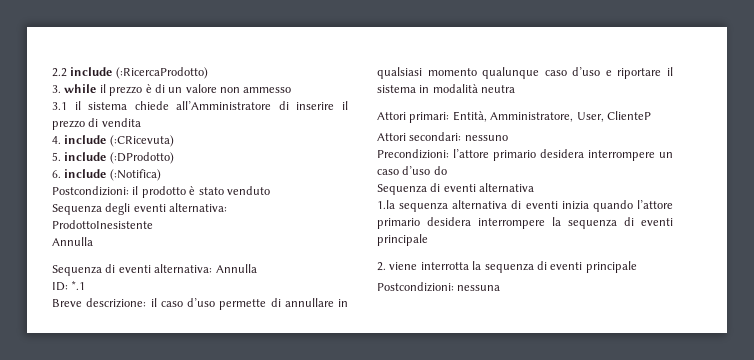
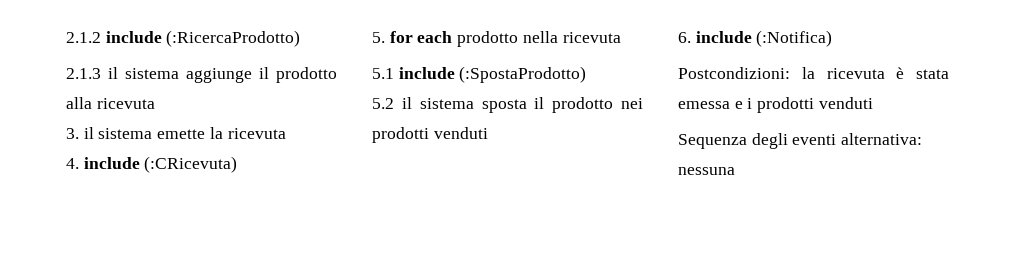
- 2.2 include (:RicercaProdotto)
+ 2.1.2 include (:RicercaProdotto)
- 3. while il prezzo è di un valore non ammesso
- 3.1 il sistema chiede all’Amministratore di inserire il prezzo di vendita
+ 2.1.3 il sistema aggiunge il prodotto alla ricevuta
+ 3. il sistema emette la ricevuta
  4. include (:CRicevuta)
- 5. include (:DProdotto)
+ 5. for each prodotto nella ricevuta
+ 5.1 include (:SpostaProdotto)
+ 5.2 il sistema sposta il prodotto nei prodotti venduti
  6. include (:Notifica)
- Postcondizioni: il prodotto è stato venduto
- Sequenza degli eventi alternativa:
- ProdottoInesistente
- Annulla
- Sequenza di eventi alternativa: Annulla
- ID: *.1
- Breve descrizione: il caso d’uso permette di annullare in qualsiasi momento qualunque caso d’uso e riportare il sistema in modalità neutra
- Attori primari: Entità, Amministratore, User, ClienteP
- Attori secondari: nessuno
- Precondizioni: l’attore primario desidera interrompere un caso d’uso do
- Sequenza di eventi alternativa
- 1.la sequenza alternativa di eventi inizia quando l’attore primario desidera interrompere la sequenza di eventi principale
- 2. viene interrotta la sequenza di eventi principale
- Postcondizioni: nessuna
+ Postcondizioni: la ricevuta è stata emessa e i prodotti venduti
+ Sequenza degli eventi alternativa: nessuna

